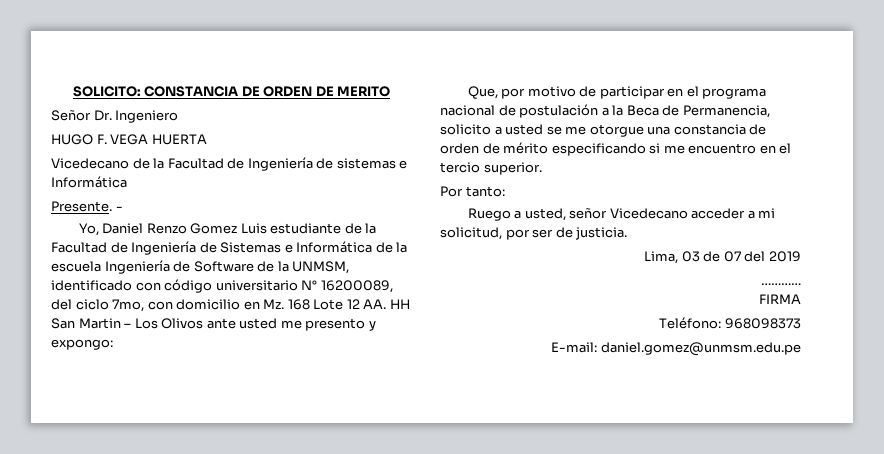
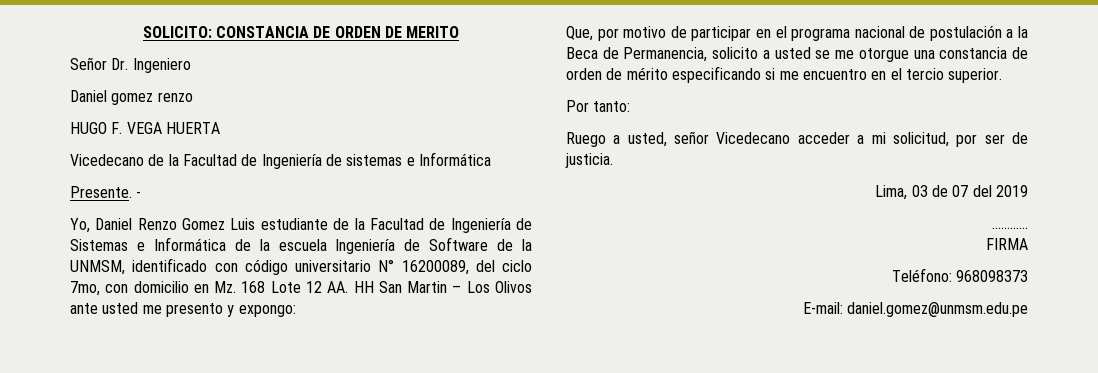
+ Daniel gomez renzo

